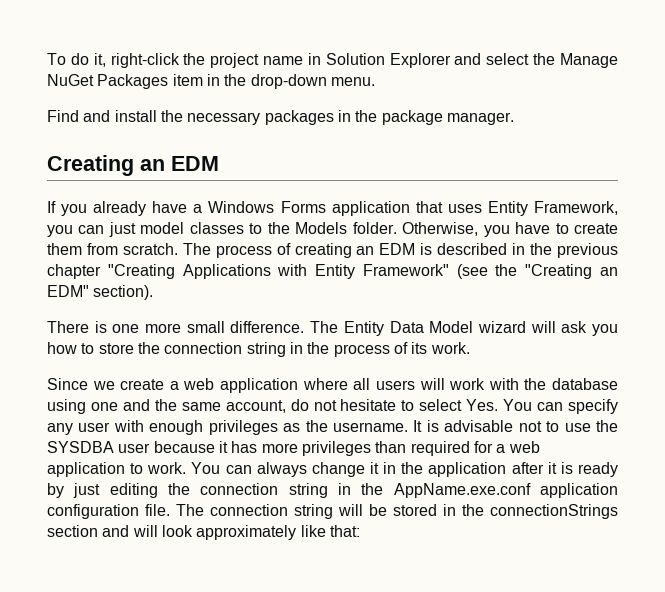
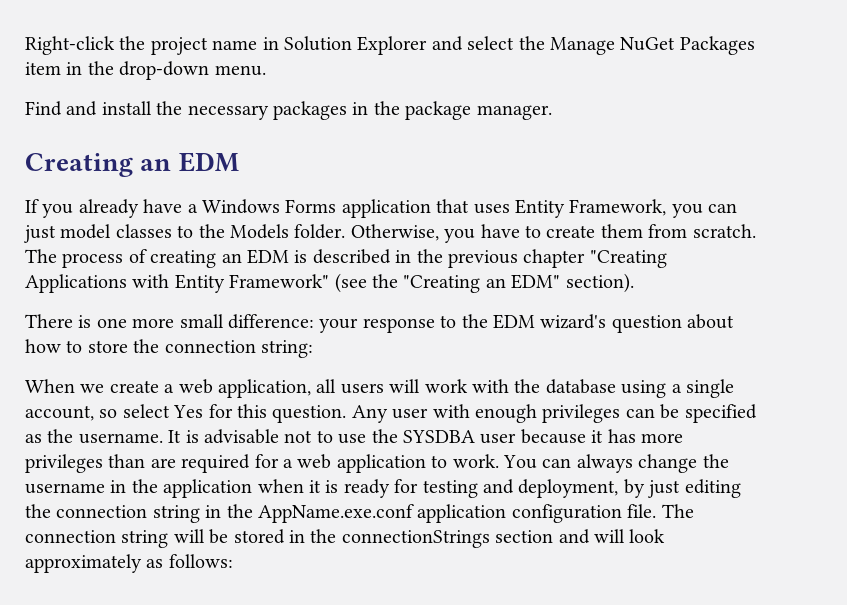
- To do it, right-click the project name in Solution Explorer and select the Manage NuGet Packages item in the drop-down menu.
+ Right-click the project name in Solution Explorer and select the Manage NuGet Packages item in the drop-down menu.
- There is one more small difference. The Entity Data Model wizard will ask you how to store the connection string in the process of its work.
- Since we create a web application where all users will work with the database using one and the same account, do not hesitate to select Yes. You can specify any user with enough privileges as the username.
+ There is one more small difference: your response to the EDM wizard's question about how to store the connection string:
+ When we create a web application, all users will work with the database using a single account, so select Yes for this question. Any user with enough privileges can be specified as the username.
- It is advisable not to use the SYSDBA user because it has more privileges than required for a web application to work.
+ It is advisable not to use the SYSDBA user because it has more privileges than are required for a web application to work.
- You can always change it in the application after it is ready by just editing the connection string in the AppName.exe.conf application configuration file.
+ You can always change the username in the application when it is ready for testing and deployment, by just editing the connection string in the AppName.exe.conf application configuration file.
- The connection string will be stored in the connectionStrings section and will look approximately like that:
+ The connection string will be stored in the connectionStrings section and will look approximately as follows:

